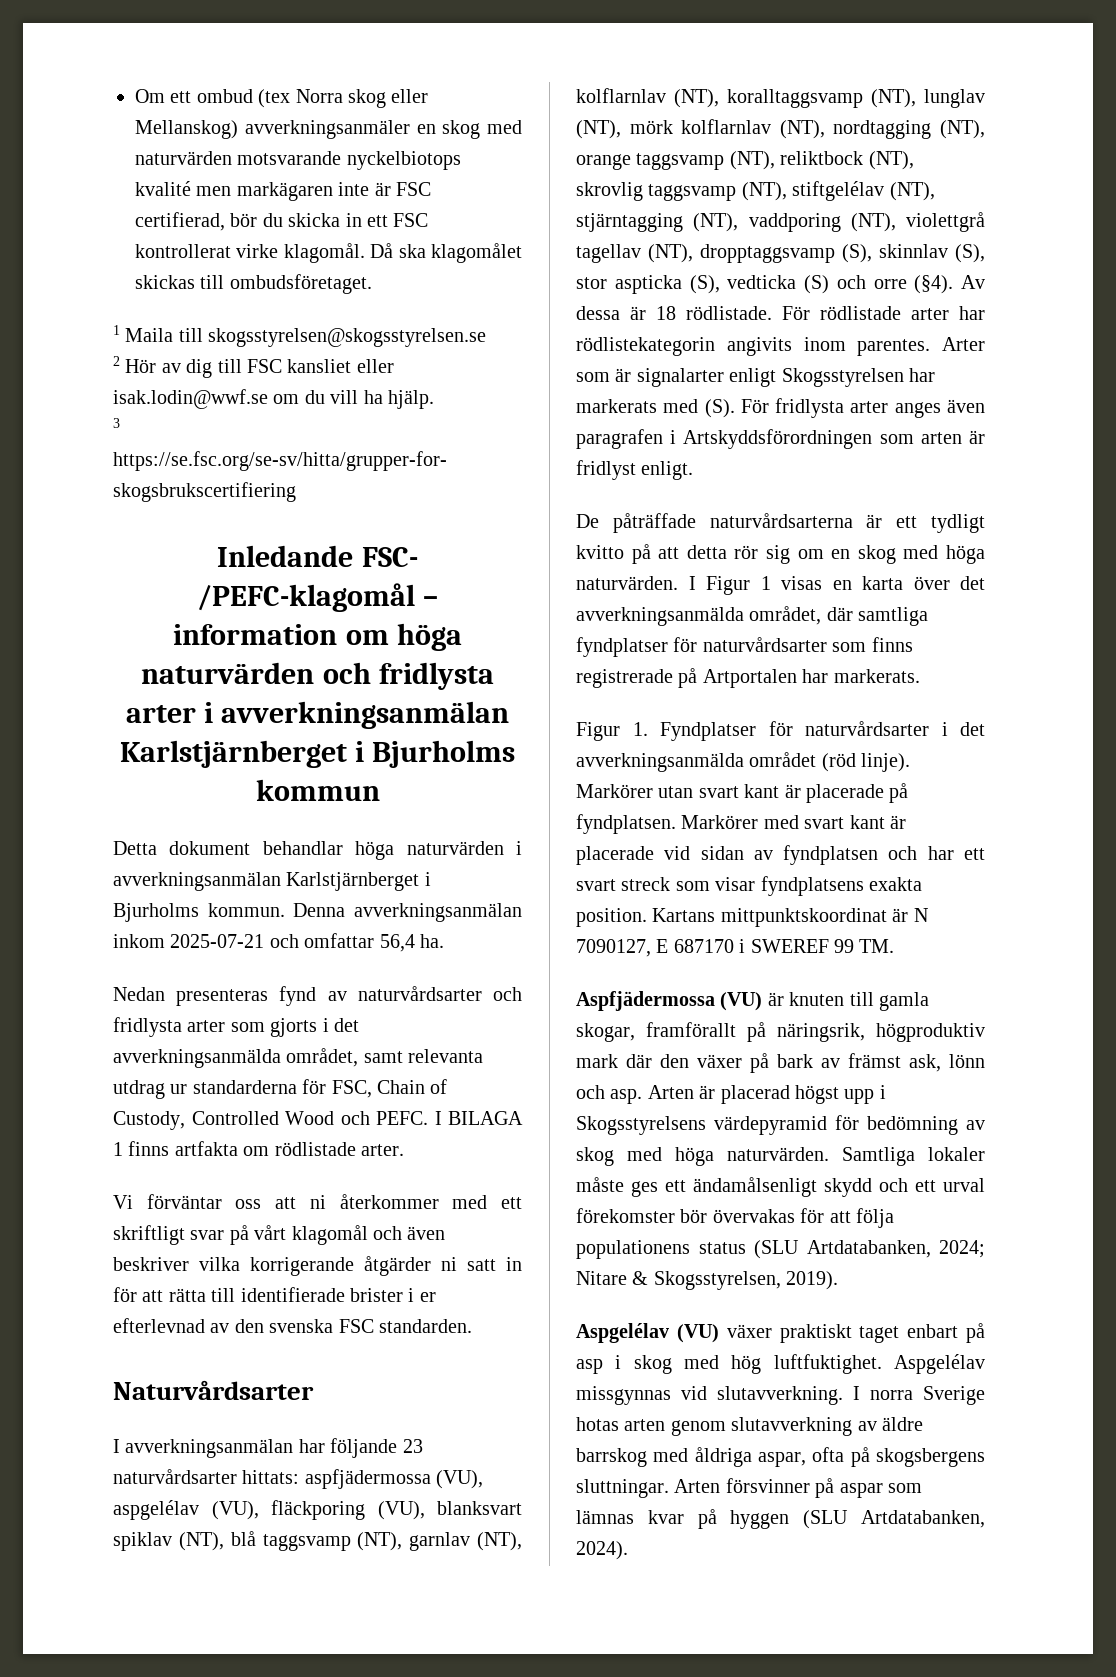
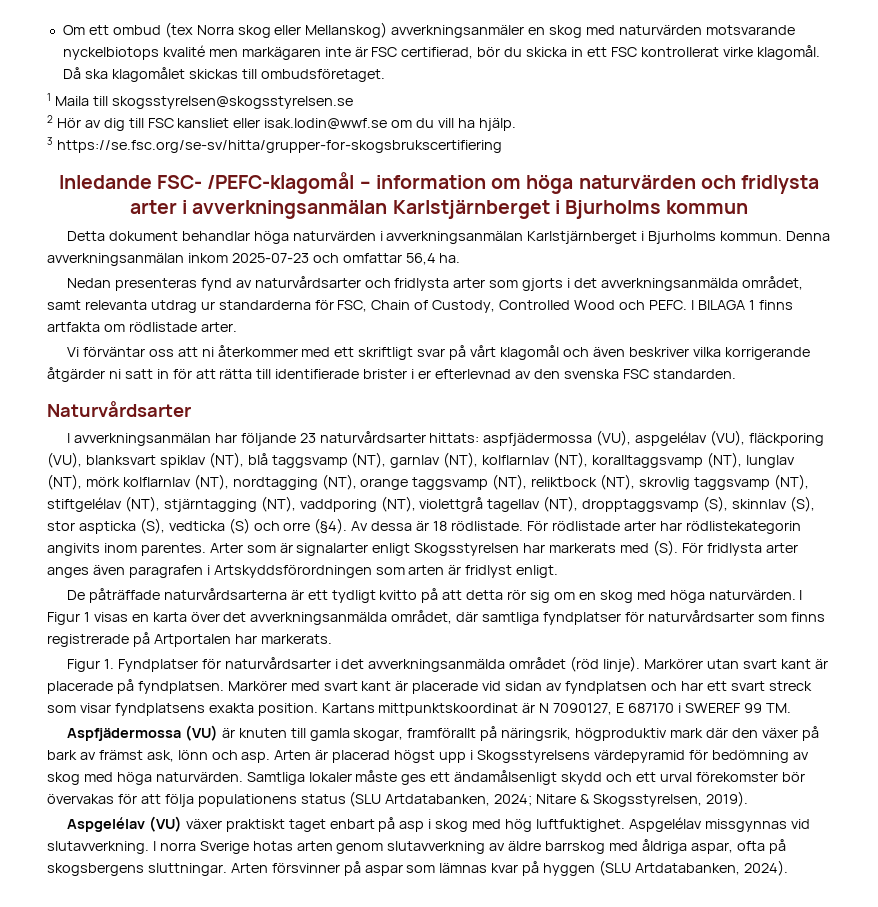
- Denna avverkningsanmälan inkom 2025-07-21 och omfattar 56,4 ha.
+ Denna avverkningsanmälan inkom 2025-07-23 och omfattar 56,4 ha.

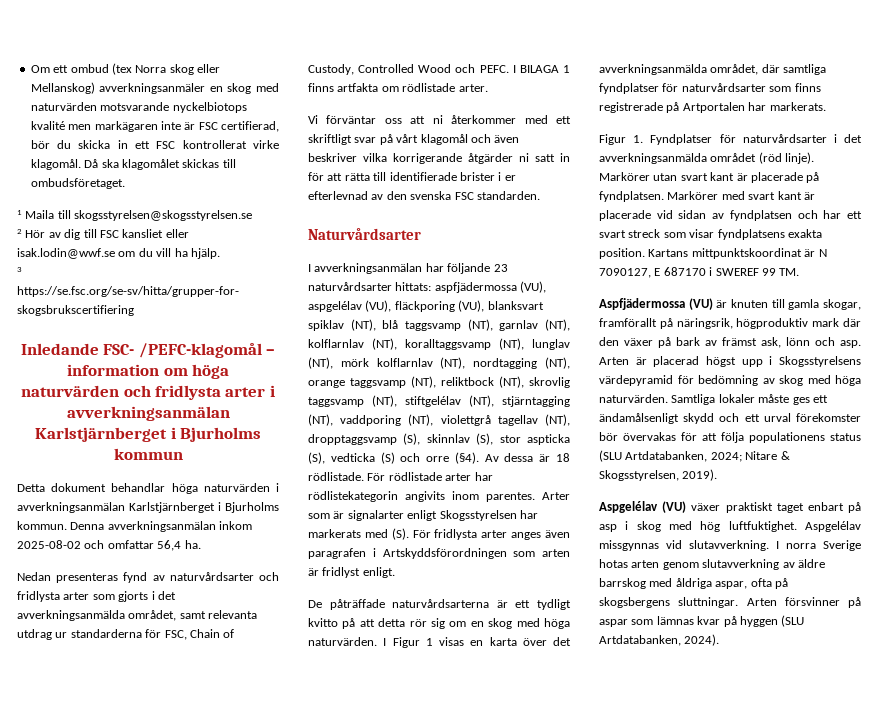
- Denna avverkningsanmälan inkom 2025-07-23 och omfattar 56,4 ha.
+ Denna avverkningsanmälan inkom 2025-08-02 och omfattar 56,4 ha.

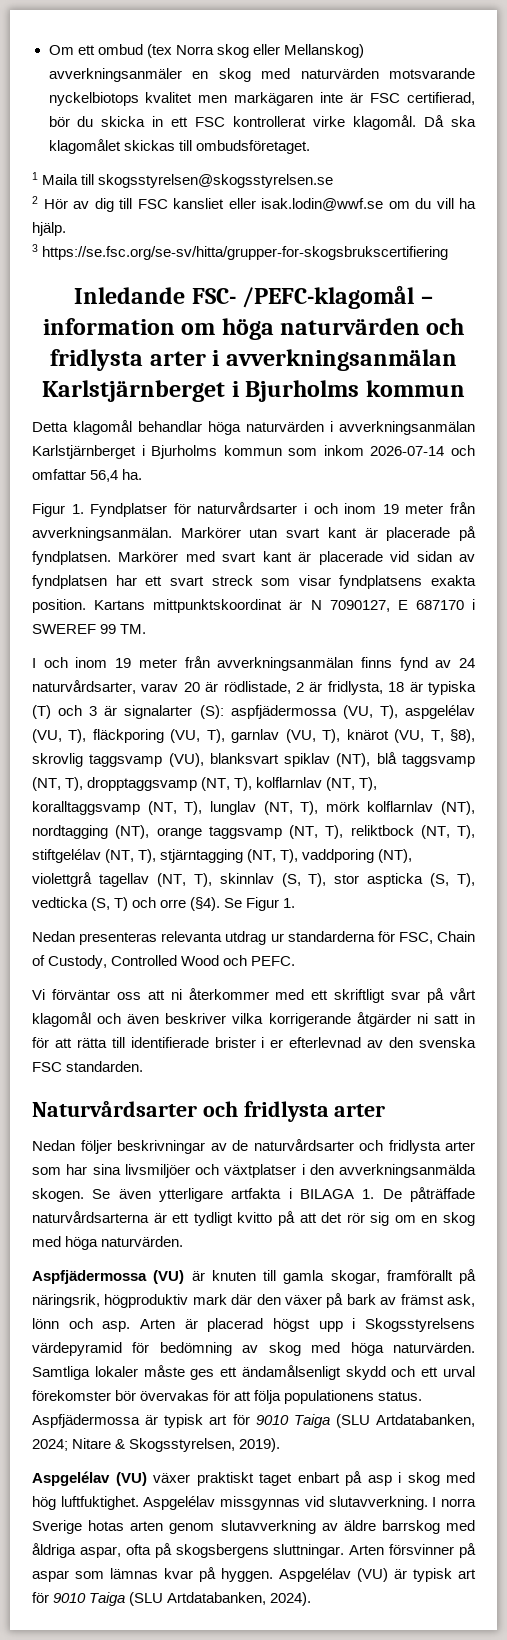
- Om ett ombud (tex Norra skog eller Mellanskog) avverkningsanmäler en skog med naturvärden motsvarande nyckelbiotops kvalité men markägaren inte är FSC certifierad, bör du skicka in ett FSC kontrollerat virke klagomål.
+ Om ett ombud (tex Norra skog eller Mellanskog) avverkningsanmäler en skog med naturvärden motsvarande nyckelbiotops kvalitet men markägaren inte är FSC certifierad, bör du skicka in ett FSC kontrollerat virke klagomål.
- Detta dokument behandlar höga naturvärden i avverkningsanmälan Karlstjärnberget i Bjurholms kommun. Denna avverkningsanmälan inkom 2025-08-02 och omfattar 56,4 ha.
+ Detta klagomål behandlar höga naturvärden i avverkningsanmälan Karlstjärnberget i Bjurholms kommun som inkom 2026-07-14 och omfattar 56,4 ha.
- Nedan presenteras fynd av naturvårdsarter och fridlysta arter som gjorts i det avverkningsanmälda området, samt relevanta utdrag ur standarderna för FSC, Chain of Custody, Controlled Wood och PEFC. I BILAGA 1 finns artfakta om rödlistade arter.
+ Figur 1. Fyndplatser för naturvårdsarter i och inom 19 meter från avverkningsanmälan. Markörer utan svart kant är placerade på fyndplatsen. Markörer med svart kant är placerade vid sidan av fyndplatsen har ett svart streck som visar fyndplatsens exakta position. Kartans mittpunktskoordinat är N 7090127, E 687170 i SWEREF 99 TM.
+ I och inom 19 meter från avverkningsanmälan finns fynd av 24 naturvårdsarter, varav 20 är rödlistade, 2 är fridlysta, 18 är typiska (T) och 3 är signalarter (S): aspfjädermossa (VU, T), aspgelélav (VU, T), fläckporing (VU, T), garnlav (VU, T), knärot (VU, T, §8), skrovlig taggsvamp (VU), blanksvart spiklav (NT), blå taggsvamp (NT, T), dropptaggsvamp (NT, T), kolflarnlav (NT, T), koralltaggsvamp (NT, T), lunglav (NT, T), mörk kolflarnlav (NT), nordtagging (NT), orange taggsvamp (NT, T), reliktbock (NT, T), stiftgelélav (NT, T), stjärntagging (NT, T), vaddporing (NT), violettgrå tagellav (NT, T), skinnlav (S, T), stor aspticka (S, T), vedticka (S, T) och orre (§4). Se Figur 1.
+ Nedan presenteras relevanta utdrag ur standarderna för FSC, Chain of Custody, Controlled Wood och PEFC.
- Naturvårdsarter
- I avverkningsanmälan har följande 23 naturvårdsarter hittats: aspfjädermossa (VU), aspgelélav (VU), fläckporing (VU), blanksvart spiklav (NT), blå taggsvamp (NT), garnlav (NT), kolflarnlav (NT), koralltaggsvamp (NT), lunglav (NT), mörk kolflarnlav (NT), nordtagging (NT), orange taggsvamp (NT), reliktbock (NT), skrovlig taggsvamp (NT), stiftgelélav (NT), stjärntagging (NT), vaddporing (NT), violettgrå tagellav (NT), dropptaggsvamp (S), skinnlav (S), stor aspticka (S), vedticka (S) och orre (§4). Av dessa är 18 rödlistade. För rödlistade arter har rödlistekategorin angivits inom parentes. Arter som är signalarter enligt Skogsstyrelsen har markerats med (S). För fridlysta arter anges även paragrafen i Artskyddsförordningen som arten är fridlyst enligt.
- De påträffade naturvårdsarterna är ett tydligt kvitto på att detta rör sig om en skog med höga naturvärden. I Figur 1 visas en karta över det avverkningsanmälda området, där samtliga fyndplatser för naturvårdsarter som finns registrerade på Artportalen har markerats.
- Figur 1. Fyndplatser för naturvårdsarter i det avverkningsanmälda området (röd linje). Markörer utan svart kant är placerade på fyndplatsen. Markörer med svart kant är placerade vid sidan av fyndplatsen och har ett svart streck som visar fyndplatsens exakta position. Kartans mittpunktskoordinat är N 7090127, E 687170 i SWEREF 99 TM.
+ Naturvårdsarter och fridlysta arter
+ Nedan följer beskrivningar av de naturvårdsarter och fridlysta arter som har sina livsmiljöer och växtplatser i den avverkningsanmälda skogen. Se även ytterligare artfakta i BILAGA 1. De påträffade naturvårdsarterna är ett tydligt kvitto på att det rör sig om en skog med höga naturvärden.
- Samtliga lokaler måste ges ett ändamålsenligt skydd och ett urval förekomster bör övervakas för att följa populationens status (SLU Artdatabanken, 2024; Nitare & Skogsstyrelsen, 2019).
+ Samtliga lokaler måste ges ett ändamålsenligt skydd och ett urval förekomster bör övervakas för att följa populationens status. Aspfjädermossa är typisk art för 9010 Taiga (SLU Artdatabanken, 2024; Nitare & Skogsstyrelsen, 2019).
- Arten försvinner på aspar som lämnas kvar på hyggen (SLU Artdatabanken, 2024).
+ Arten försvinner på aspar som lämnas kvar på hyggen. Aspgelélav (VU) är typisk art för 9010 Taiga (SLU Artdatabanken, 2024).

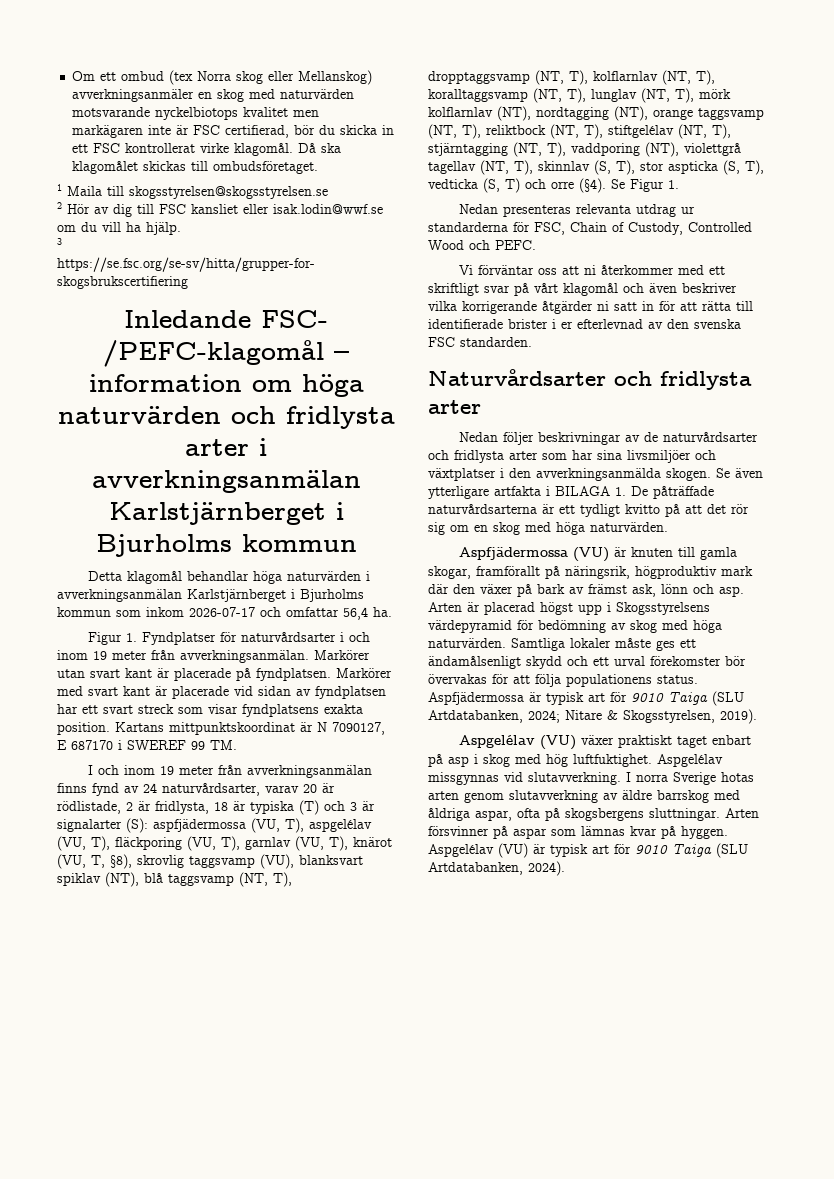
- Detta klagomål behandlar höga naturvärden i avverkningsanmälan Karlstjärnberget i Bjurholms kommun som inkom 2026-07-14 och omfattar 56,4 ha.
+ Detta klagomål behandlar höga naturvärden i avverkningsanmälan Karlstjärnberget i Bjurholms kommun som inkom 2026-07-17 och omfattar 56,4 ha.

